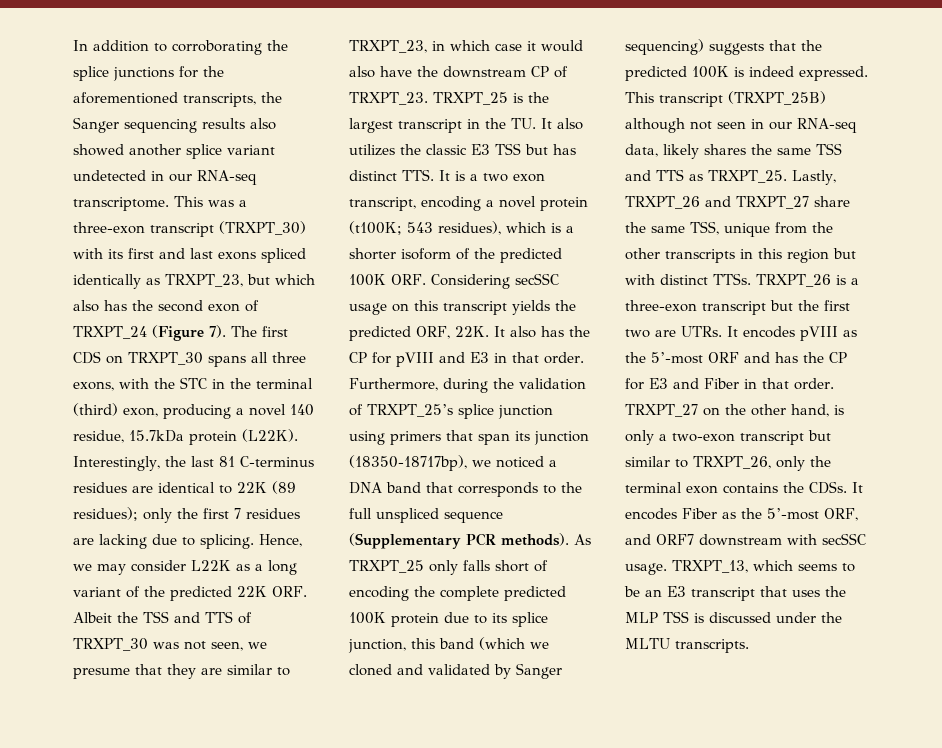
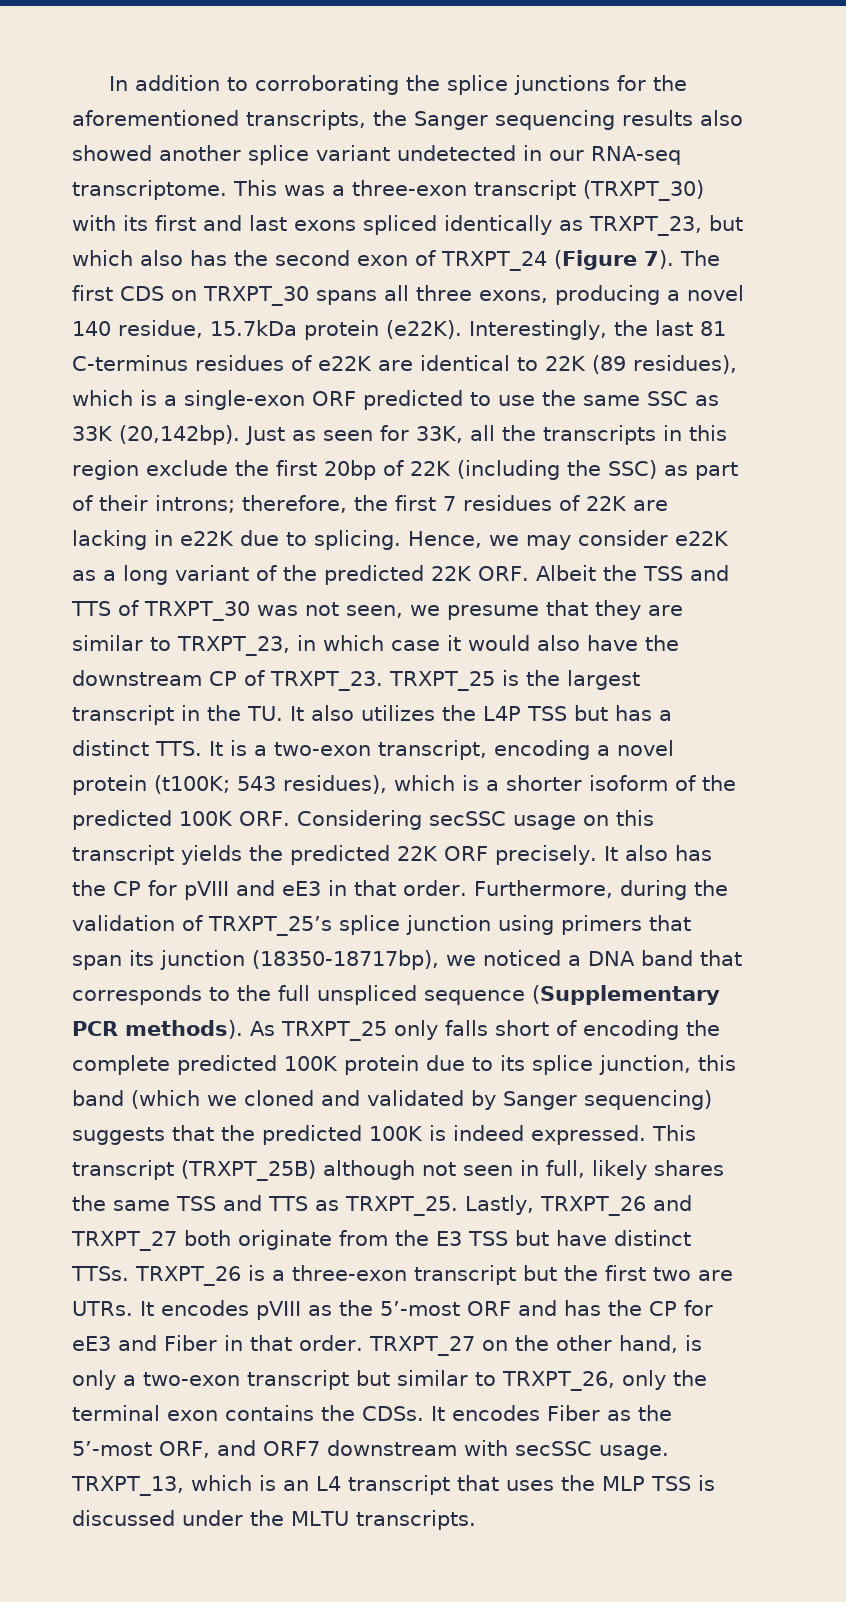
- The first CDS on TRXPT_30 spans all three exons, with the STC in the terminal (third) exon, producing a novel 140 residue, 15.7kDa protein (L22K).
+ The first CDS on TRXPT_30 spans all three exons, producing a novel 140 residue, 15.7kDa protein (e22K).
- Interestingly, the last 81 C-terminus residues are identical to 22K (89 residues); only the first 7 residues are lacking due to splicing.
+ Interestingly, the last 81 C-terminus residues of e22K are identical to 22K (89 residues), which is a single-exon ORF predicted to use the same SSC as 33K (20,142bp). Just as seen for 33K, all the transcripts in this region exclude the first 20bp of 22K (including the SSC) as part of their introns; therefore, the first 7 residues of 22K are lacking in e22K due to splicing.
- Hence, we may consider L22K as a long variant of the predicted 22K ORF. Albeit the TSS and TTS of TRXPT_30 was not seen, we presume that they are similar to TRXPT_23, in which case it would also have the downstream CP of TRXPT_23.
+ Hence, we may consider e22K as a long variant of the predicted 22K ORF. Albeit the TSS and TTS of TRXPT_30 was not seen, we presume that they are similar to TRXPT_23, in which case it would also have the downstream CP of TRXPT_23.
- TRXPT_25 is the largest transcript in the TU. It also utilizes the classic E3 TSS but has distinct TTS. It is a two exon transcript, encoding a novel protein (t100K; 543 residues), which is a shorter isoform of the predicted 100K ORF. Considering secSSC usage on this transcript yields the predicted ORF, 22K.
+ TRXPT_25 is the largest transcript in the TU. It also utilizes the L4P TSS but has a distinct TTS. It is a two-exon transcript, encoding a novel protein (t100K; 543 residues), which is a shorter isoform of the predicted 100K ORF. Considering secSSC usage on this transcript yields the predicted 22K ORF precisely.
- It also has the CP for pVIII and E3 in that order.
+ It also has the CP for pVIII and eE3 in that order.
- This transcript (TRXPT_25B) although not seen in our RNA-seq data, likely shares the same TSS and TTS as TRXPT_25.
+ This transcript (TRXPT_25B) although not seen in full, likely shares the same TSS and TTS as TRXPT_25.
- Lastly, TRXPT_26 and TRXPT_27 share the same TSS, unique from the other transcripts in this region but with distinct TTSs.
+ Lastly, TRXPT_26 and TRXPT_27 both originate from the E3 TSS but have distinct TTSs.
- It encodes pVIII as the 5’-most ORF and has the CP for E3 and Fiber in that order.
+ It encodes pVIII as the 5’-most ORF and has the CP for eE3 and Fiber in that order.
- TRXPT_13, which seems to be an E3 transcript that uses the MLP TSS is discussed under the MLTU transcripts.
+ TRXPT_13, which is an L4 transcript that uses the MLP TSS is discussed under the MLTU transcripts.

